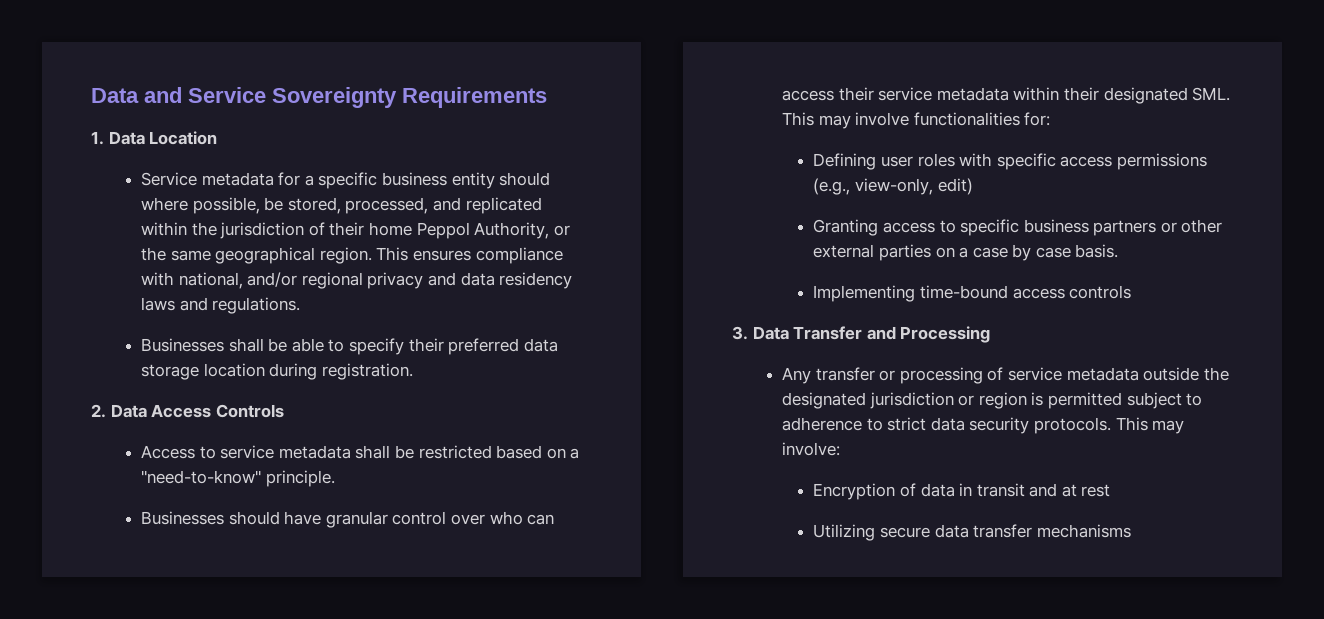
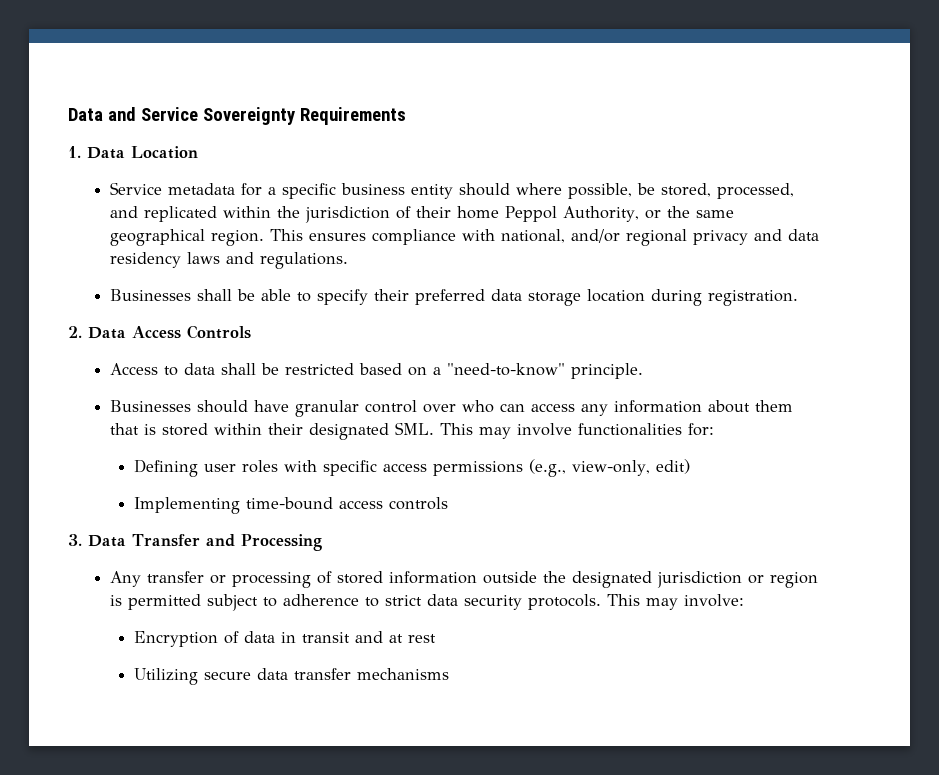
- Access to service metadata shall be restricted based on a "need-to-know" principle.
+ Access to data shall be restricted based on a "need-to-know" principle.
- Businesses should have granular control over who can access their service metadata within their designated SML. This may involve functionalities for:
+ Businesses should have granular control over who can access any information about them that is stored within their designated SML. This may involve functionalities for:
- Granting access to specific business partners or other external parties on a case by case basis.
- Any transfer or processing of service metadata outside the designated jurisdiction or region is permitted subject to adherence to strict data security protocols.
+ Any transfer or processing of stored information outside the designated jurisdiction or region is permitted subject to adherence to strict data security protocols.

